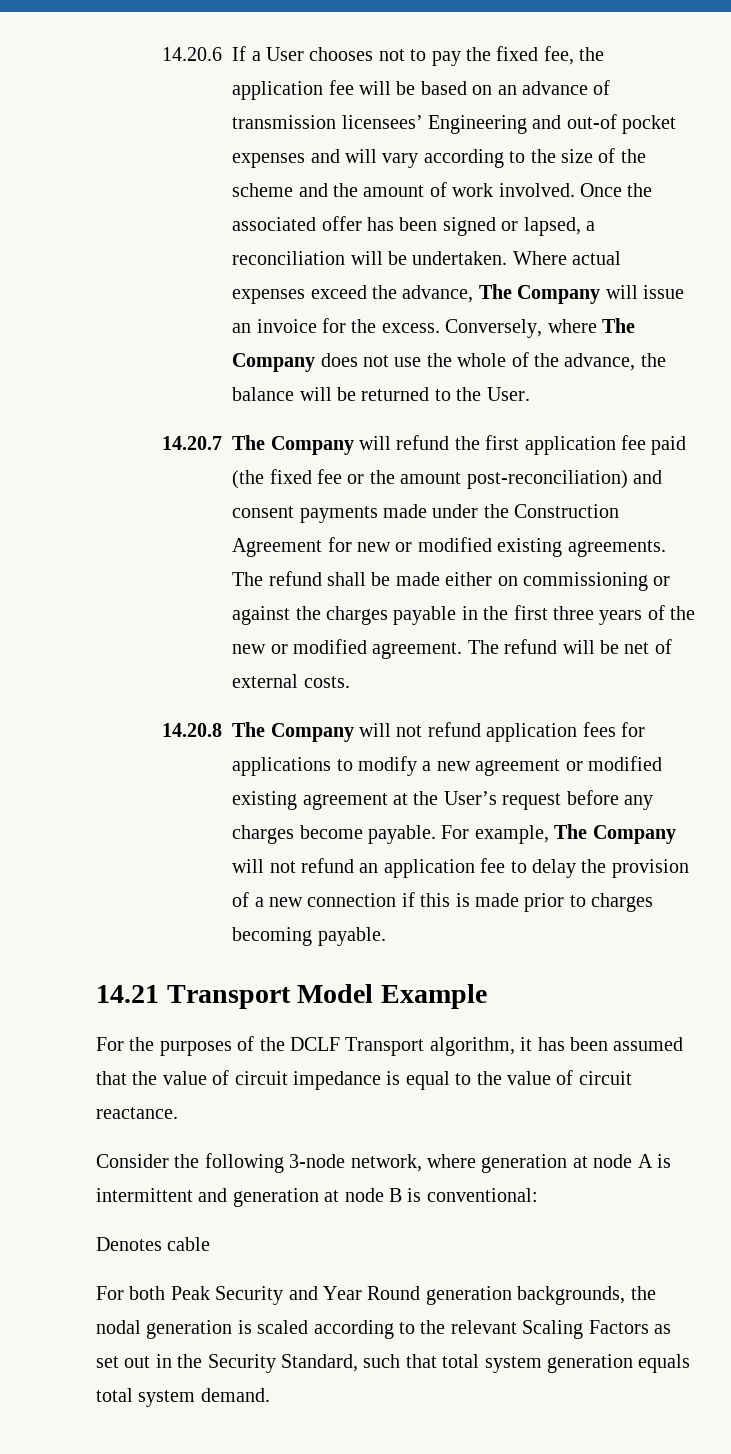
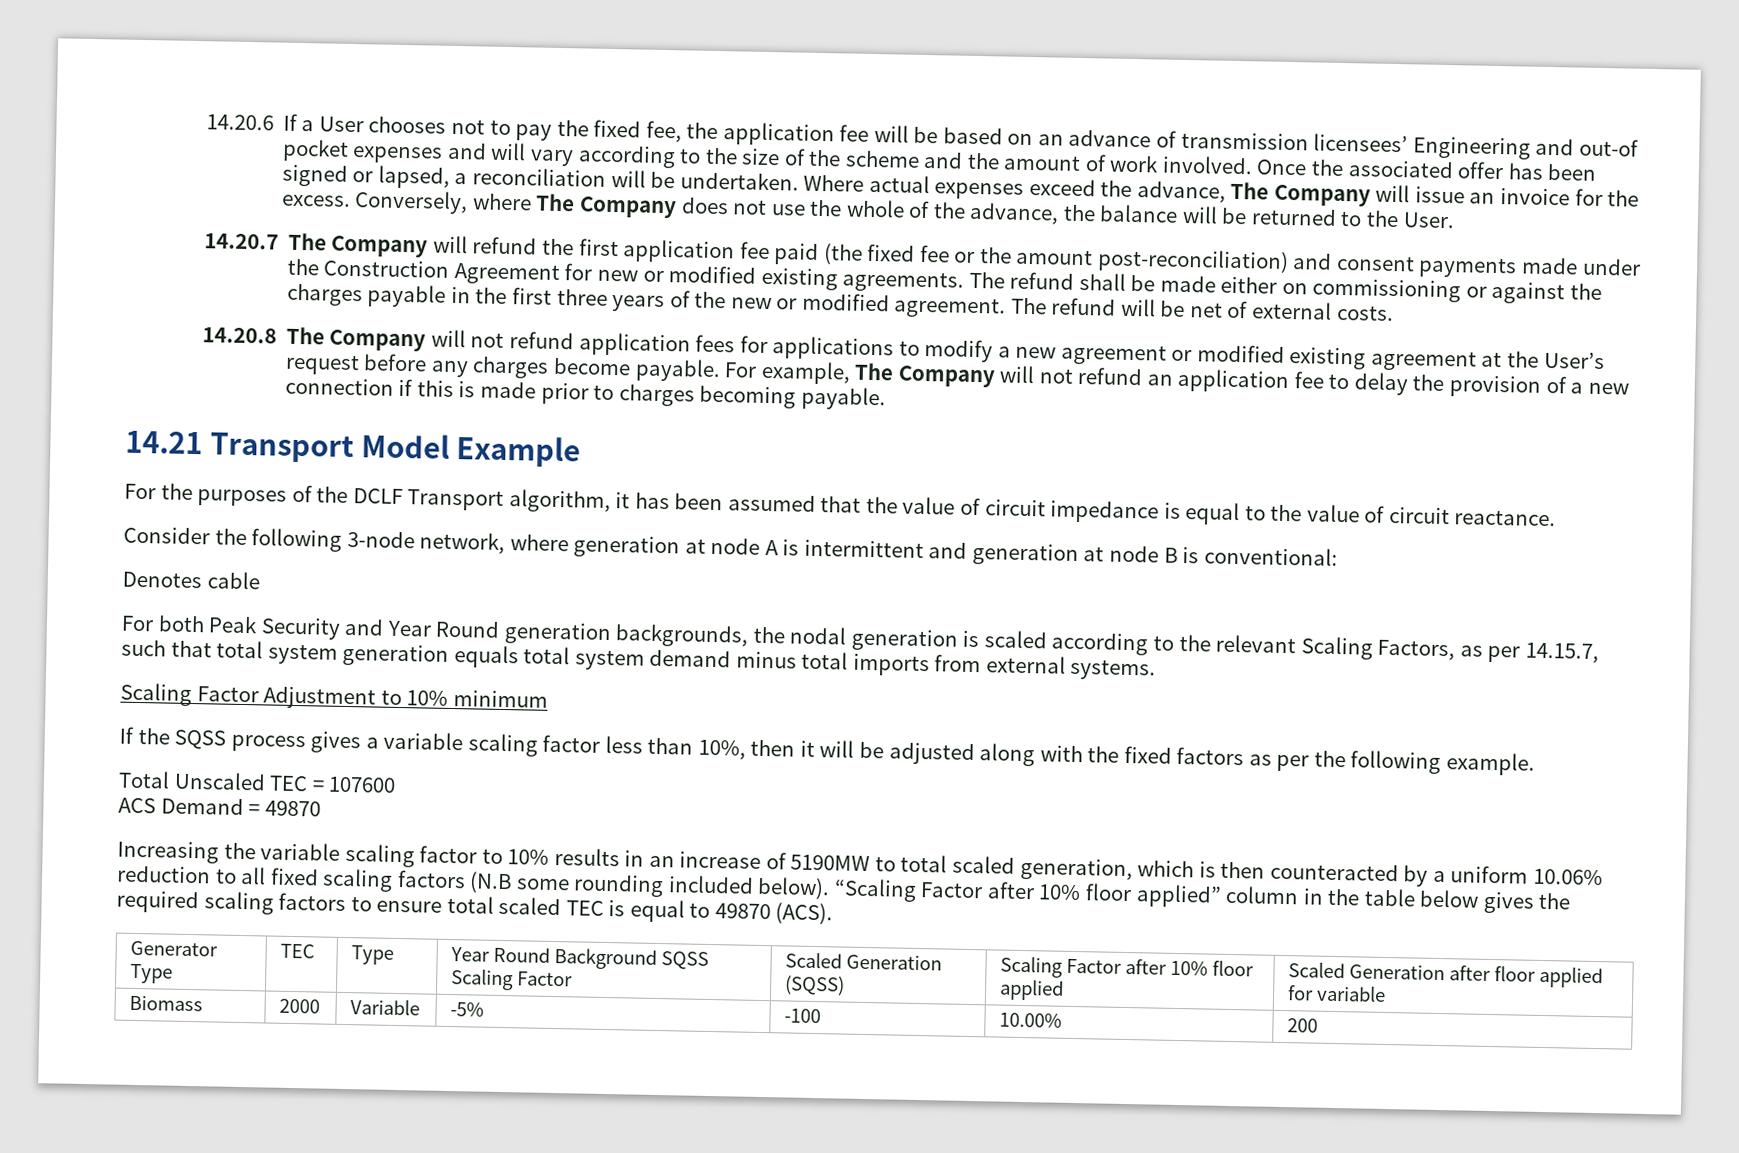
- For both Peak Security and Year Round generation backgrounds, the nodal generation is scaled according to the relevant Scaling Factors as set out in the Security Standard, such that total system generation equals total system demand.
+ For both Peak Security and Year Round generation backgrounds, the nodal generation is scaled according to the relevant Scaling Factors, as per 14.15.7, such that total system generation equals total system demand minus total imports from external systems.
+ Scaling Factor Adjustment to 10% minimum
+ If the SQSS process gives a variable scaling factor less than 10%, then it will be adjusted along with the fixed factors as per the following example.
+ Total Unscaled TEC = 107600
+ ACS Demand = 49870
+ Increasing the variable scaling factor to 10% results in an increase of 5190MW to total scaled generation, which is then counteracted by a uniform 10.06% reduction to all fixed scaling factors (N.B some rounding included below). “Scaling Factor after 10% floor applied” column in the table below gives the required scaling factors to ensure total scaled TEC is equal to 49870 (ACS).
+ Generator Type | TEC | Type | Year Round Background SQSS Scaling Factor | Scaled Generation (SQSS) | Scaling Factor after 10% floor applied | Scaled Generation after floor applied for variable
+ Biomass | 2000 | Variable | -5% | -100 | 10.00% | 200

